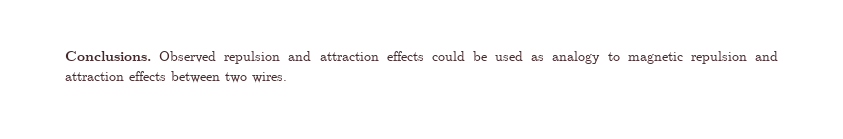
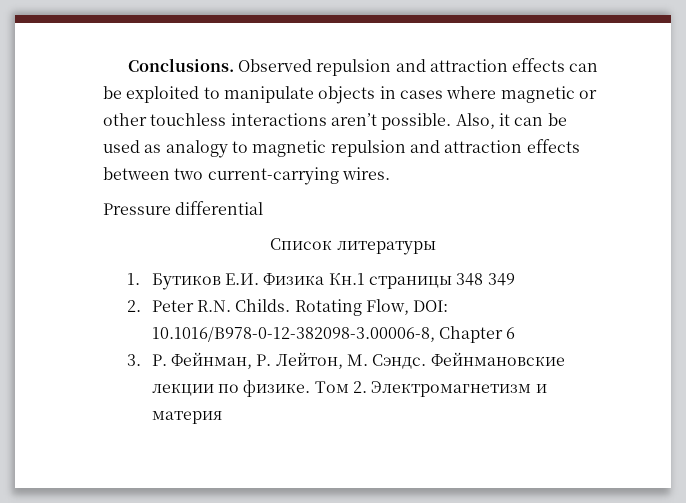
- Observed repulsion and attraction effects could be used as analogy to magnetic repulsion and attraction effects between two wires.
+ Observed repulsion and attraction effects can be exploited to manipulate objects in cases where magnetic or other touchless interactions aren’t possible. Also, it can be used as analogy to magnetic repulsion and attraction effects between two current-carrying wires.
+ Pressure differential
+ Список литературы
+ 1. Бутиков Е.И. Физика Кн.1 страницы 348 349
+ 2. Peter R.N. Childs. Rotating Flow, DOI: 10.1016/B978-0-12-382098-3.00006-8, Chapter 6
+ 3. Р. Фейнман, Р. Лейтон, М. Сэндс. Фейнмановские лекции по физике. Том 2. Электромагнетизм и материя

